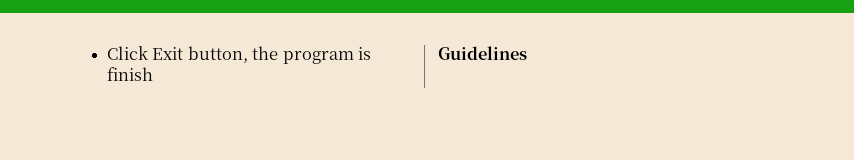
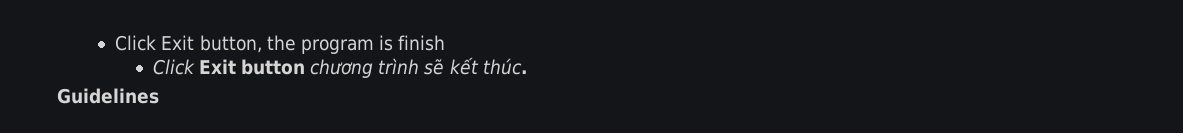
+ Click Exit button chương trình sẽ kết thúc.

